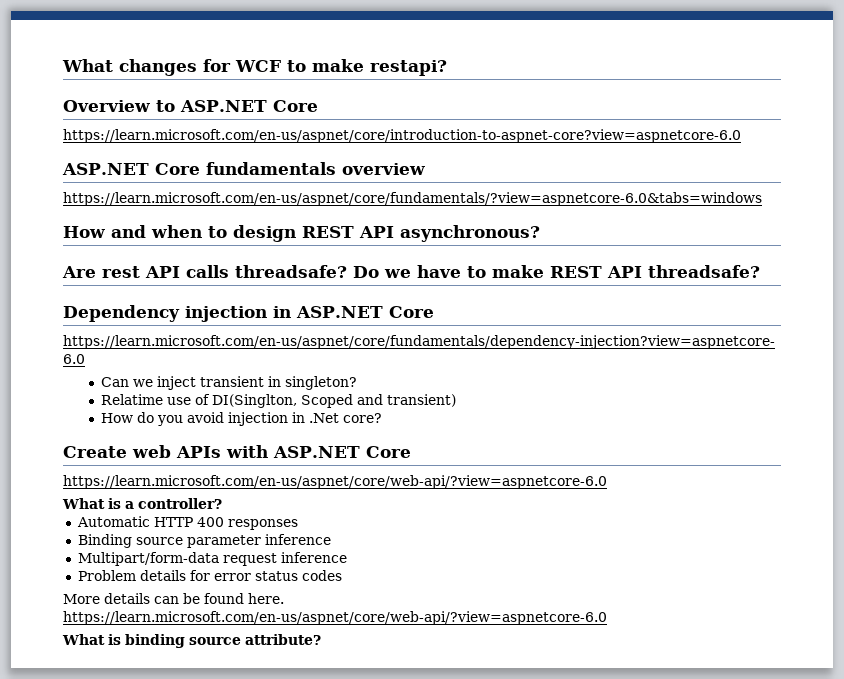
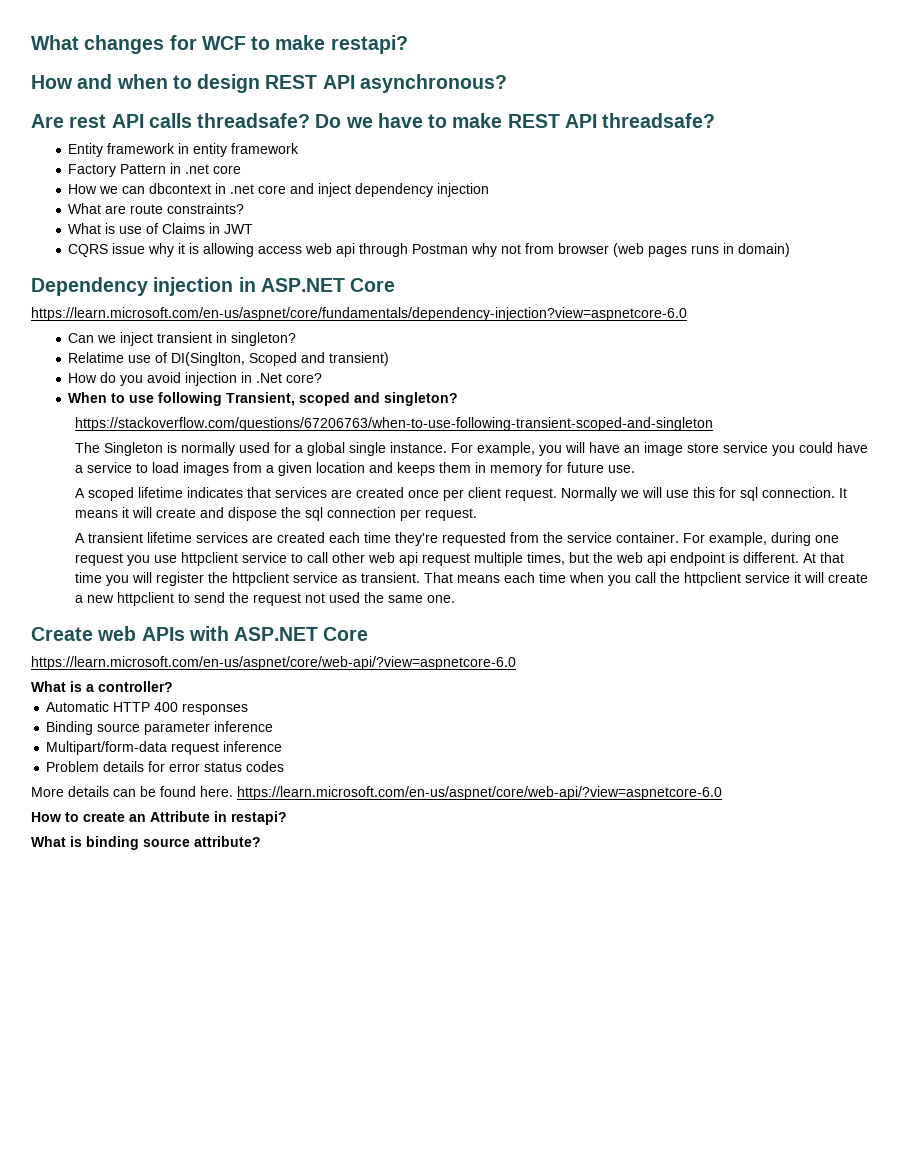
- Overview to ASP.NET Core
- https://learn.microsoft.com/en-us/aspnet/core/introduction-to-aspnet-core?view=aspnetcore-6.0
- ASP.NET Core fundamentals overview
- https://learn.microsoft.com/en-us/aspnet/core/fundamentals/?view=aspnetcore-6.0&tabs=windows
+ Entity framework in entity framework
+ Factory Pattern in .net core
+ How we can dbcontext in .net core and inject dependency injection
+ What are route constraints?
+ What is use of Claims in JWT
+ CQRS issue why it is allowing access web api through Postman why not from browser (web pages runs in domain)
+ When to use following Transient, scoped and singleton?
+ https://stackoverflow.com/questions/67206763/when-to-use-following-transient-scoped-and-singleton
+ The Singleton is normally used for a global single instance. For example, you will have an image store service you could have a service to load images from a given location and keeps them in memory for future use.
+ A scoped lifetime indicates that services are created once per client request. Normally we will use this for sql connection. It means it will create and dispose the sql connection per request.
+ A transient lifetime services are created each time they're requested from the service container. For example, during one request you use httpclient service to call other web api request multiple times, but the web api endpoint is different. At that time you will register the httpclient service as transient. That means each time when you call the httpclient service it will create a new httpclient to send the request not used the same one.
+ How to create an Attribute in restapi?

